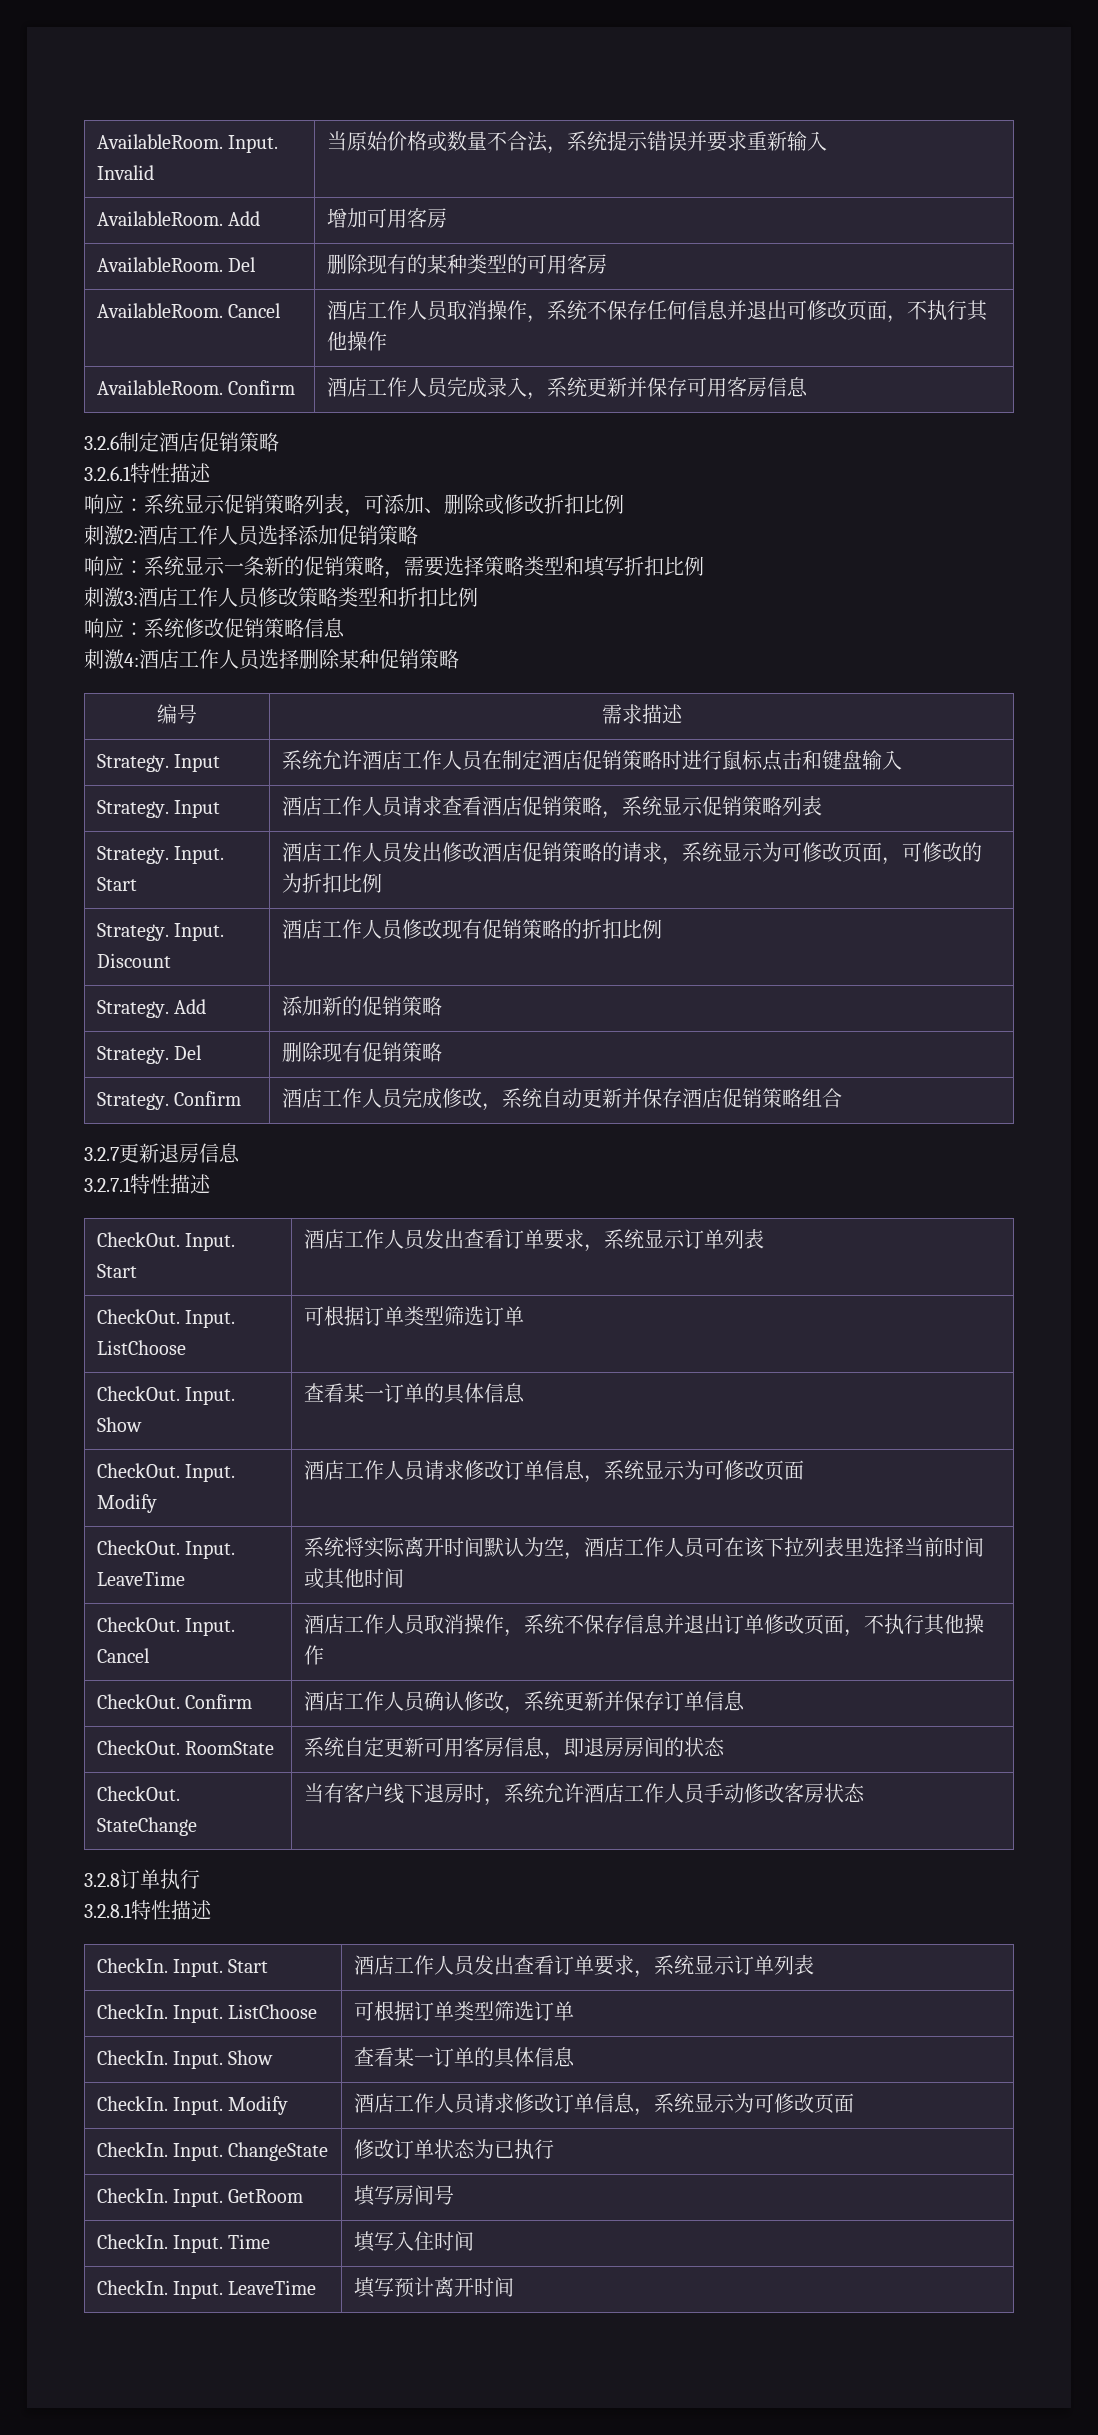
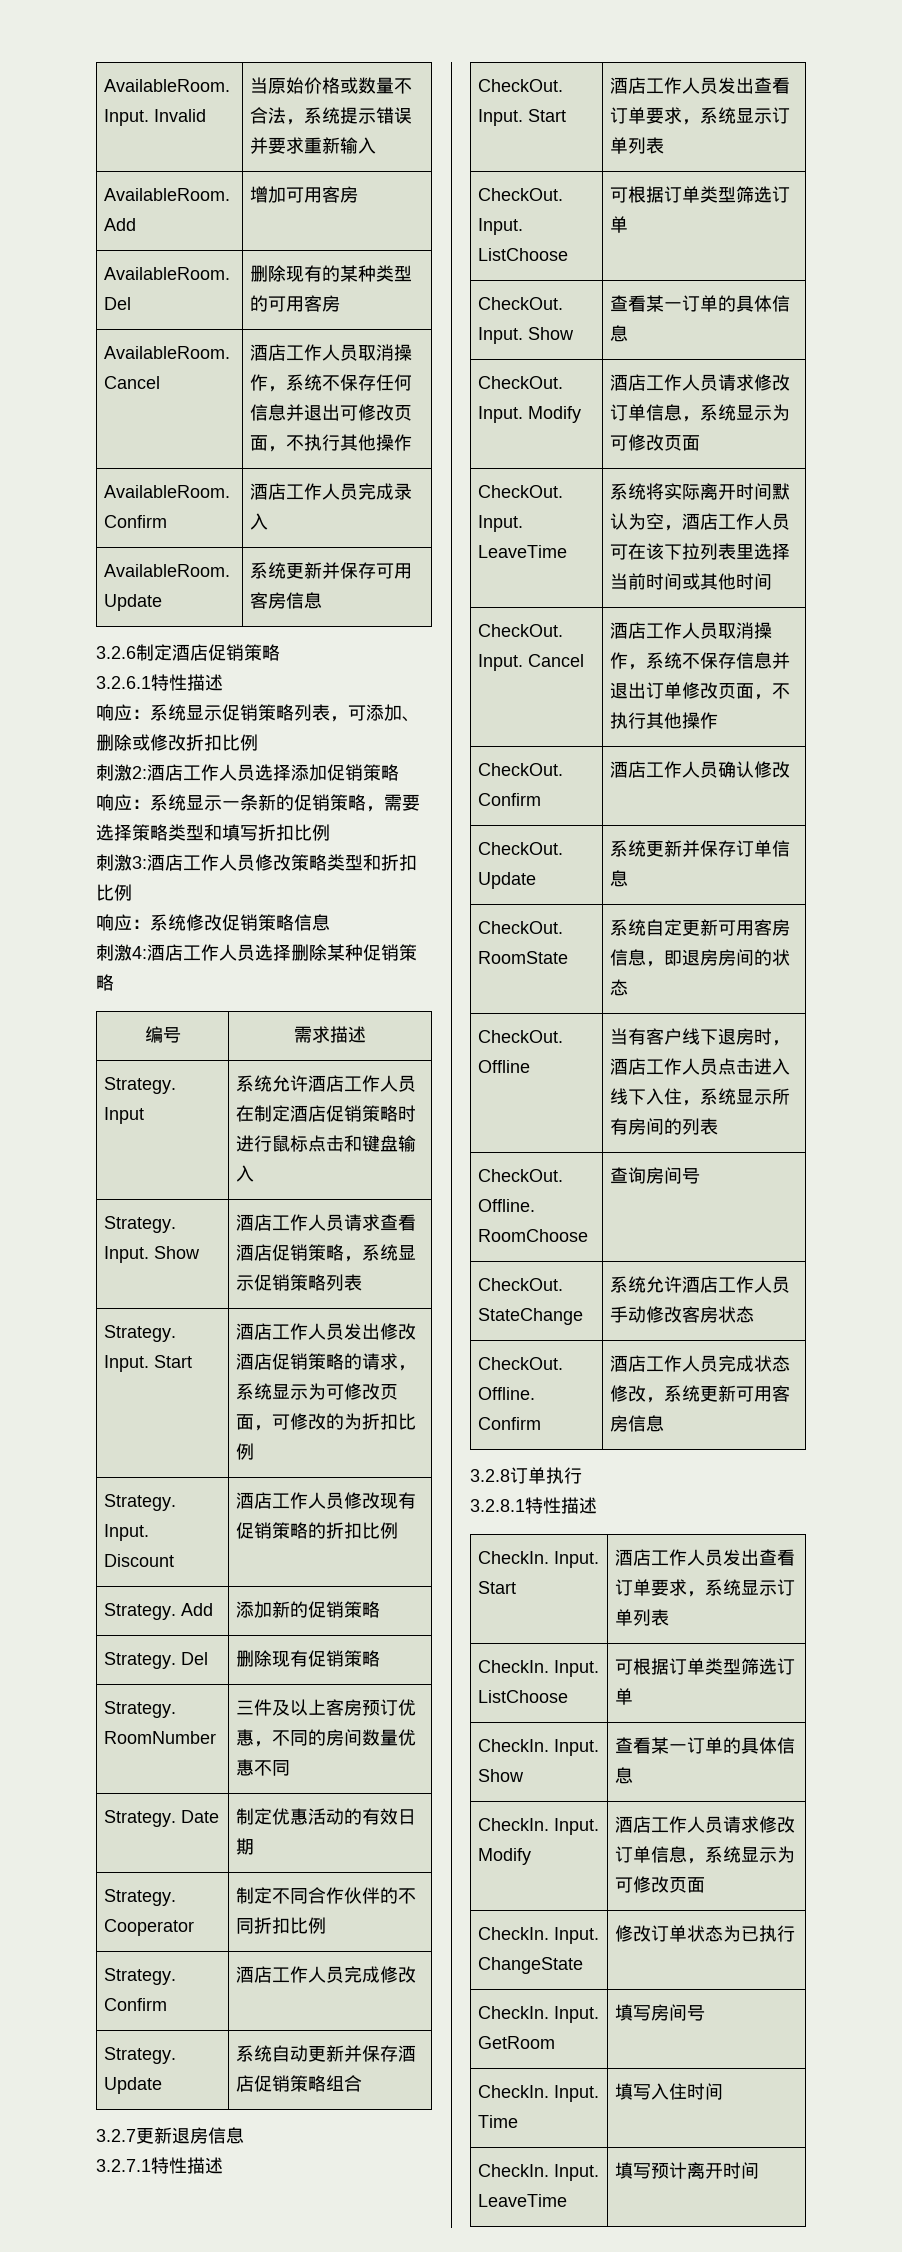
- AvailableRoom. Confirm | 酒店工作人员完成录入，系统更新并保存可用客房信息
+ AvailableRoom. Confirm | 酒店工作人员完成录入
+ AvailableRoom. Update | 系统更新并保存可用客房信息
- Strategy. Input | 酒店工作人员请求查看酒店促销策略，系统显示促销策略列表
+ Strategy. Input. Show | 酒店工作人员请求查看酒店促销策略，系统显示促销策略列表
+ Strategy. RoomNumber | 三件及以上客房预订优惠，不同的房间数量优惠不同
+ Strategy. Date | 制定优惠活动的有效日期
+ Strategy. Cooperator | 制定不同合作伙伴的不同折扣比例
- Strategy. Confirm | 酒店工作人员完成修改，系统自动更新并保存酒店促销策略组合
+ Strategy. Confirm | 酒店工作人员完成修改
+ Strategy. Update | 系统自动更新并保存酒店促销策略组合
- CheckOut. Confirm | 酒店工作人员确认修改，系统更新并保存订单信息
+ CheckOut. Confirm | 酒店工作人员确认修改
+ CheckOut. Update | 系统更新并保存订单信息
- CheckOut. StateChange | 当有客户线下退房时，系统允许酒店工作人员手动修改客房状态
+ CheckOut. Offline | 当有客户线下退房时，酒店工作人员点击进入线下入住，系统显示所有房间的列表
+ CheckOut. Offline. RoomChoose | 查询房间号
+ CheckOut. StateChange | 系统允许酒店工作人员手动修改客房状态
+ CheckOut. Offline. Confirm | 酒店工作人员完成状态修改，系统更新可用客房信息

